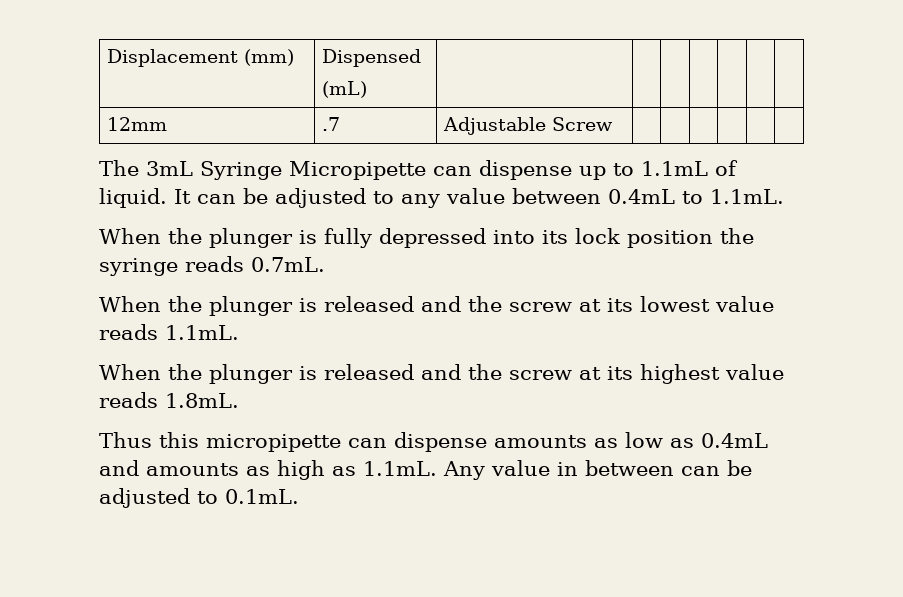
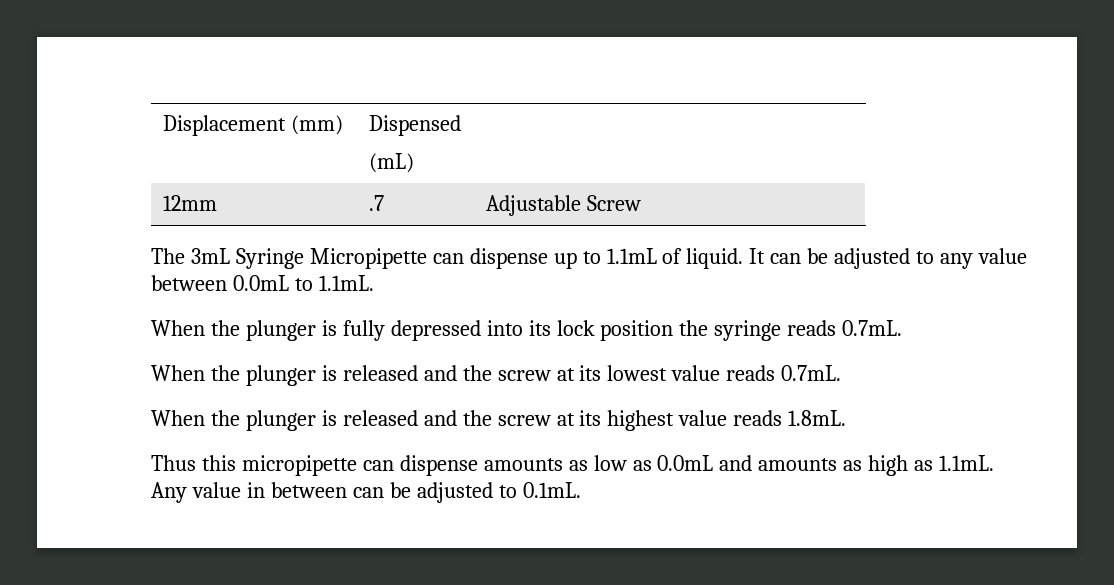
- It can be adjusted to any value between 0.4mL to 1.1mL.
+ It can be adjusted to any value between 0.0mL to 1.1mL.
- When the plunger is released and the screw at its lowest value reads 1.1mL.
+ When the plunger is released and the screw at its lowest value reads 0.7mL.
- Thus this micropipette can dispense amounts as low as 0.4mL and amounts as high as 1.1mL. Any value in between can be adjusted to 0.1mL.
+ Thus this micropipette can dispense amounts as low as 0.0mL and amounts as high as 1.1mL. Any value in between can be adjusted to 0.1mL.

